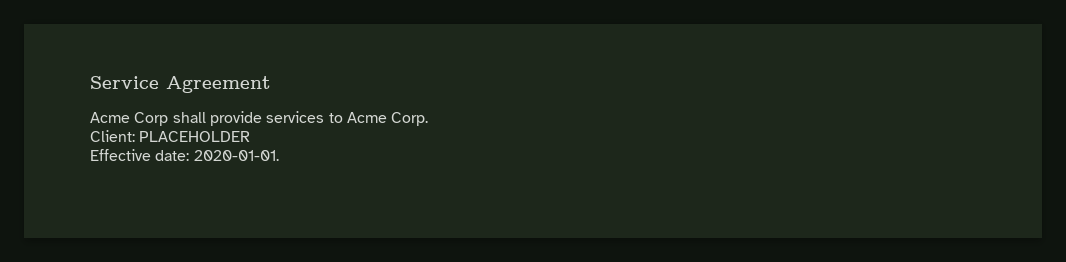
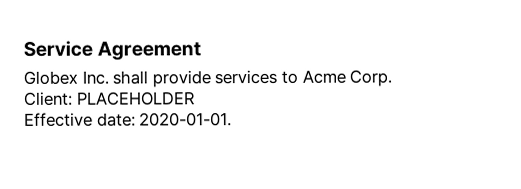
- Acme Corp shall provide services to Acme Corp.
+ Globex Inc. shall provide services to Acme Corp.

